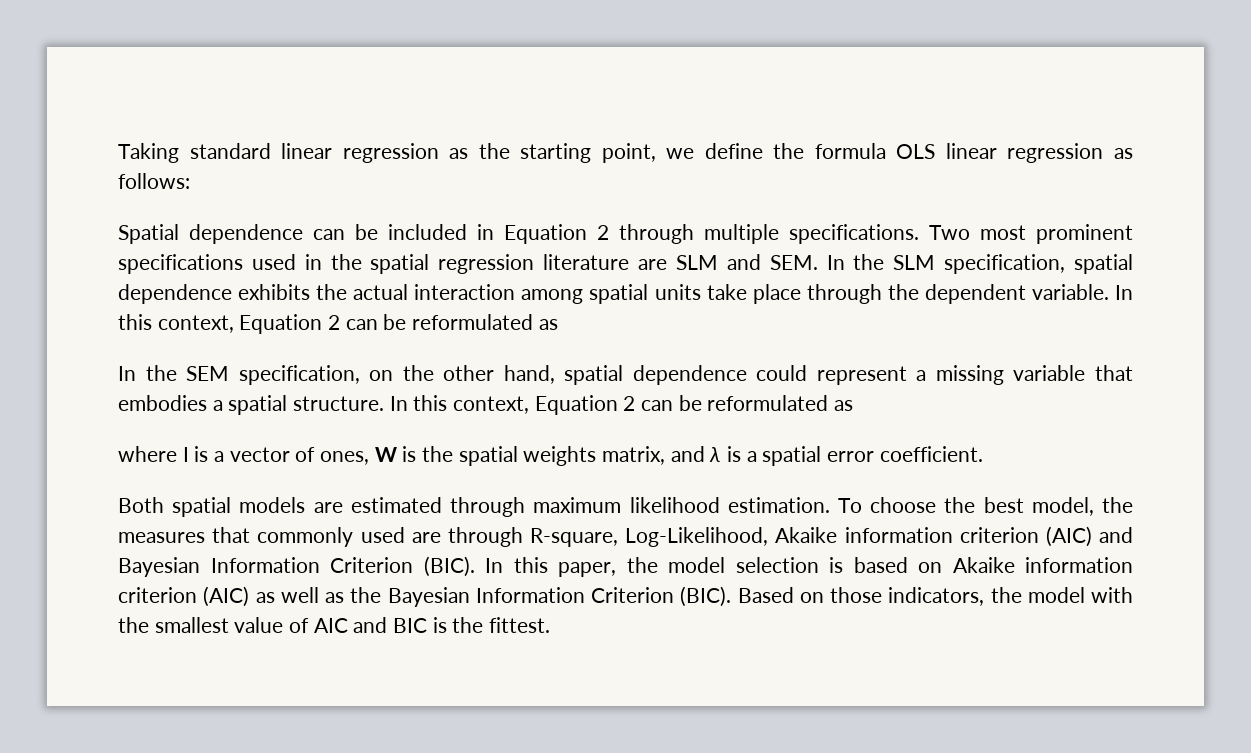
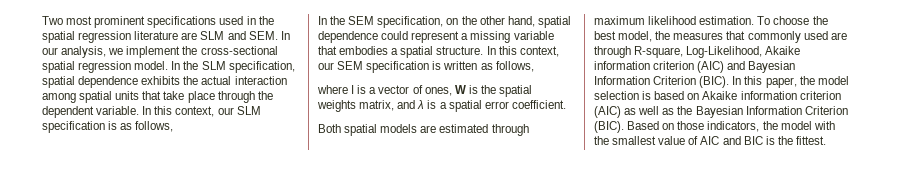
- Taking standard linear regression as the starting point, we define the formula OLS linear regression as follows:
- Spatial dependence can be included in Equation 2 through multiple specifications. Two most prominent specifications used in the spatial regression literature are SLM and SEM. In the SLM specification, spatial dependence exhibits the actual interaction among spatial units take place through the dependent variable. In this context, Equation 2 can be reformulated as
+ Two most prominent specifications used in the spatial regression literature are SLM and SEM. In our analysis, we implement the cross-sectional spatial regression model. In the SLM specification, spatial dependence exhibits the actual interaction among spatial units that take place through the dependent variable. In this context, our SLM specification is as follows,
- In the SEM specification, on the other hand, spatial dependence could represent a missing variable that embodies a spatial structure. In this context, Equation 2 can be reformulated as
+ In the SEM specification, on the other hand, spatial dependence could represent a missing variable that embodies a spatial structure. In this context, our SEM specification is written as follows,

